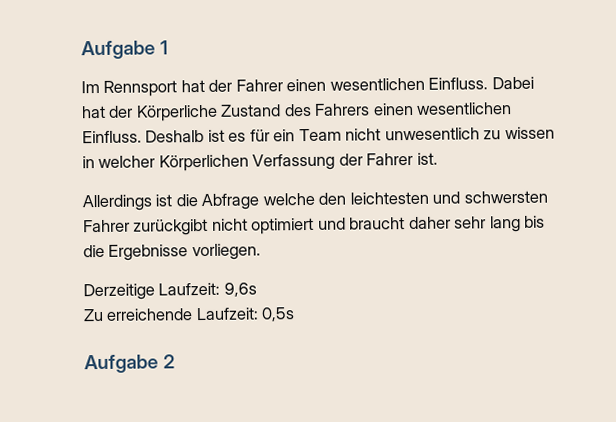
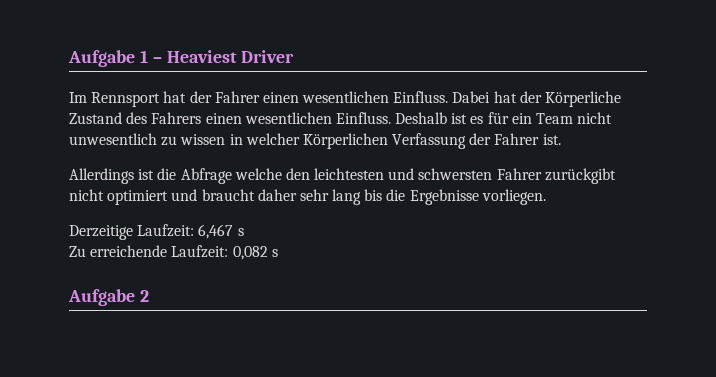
- Aufgabe 1
+ Aufgabe 1 – Heaviest Driver
- Derzeitige Laufzeit: 9,6s
+ Derzeitige Laufzeit: 6,467 s
- Zu erreichende Laufzeit: 0,5s
+ Zu erreichende Laufzeit: 0,082 s

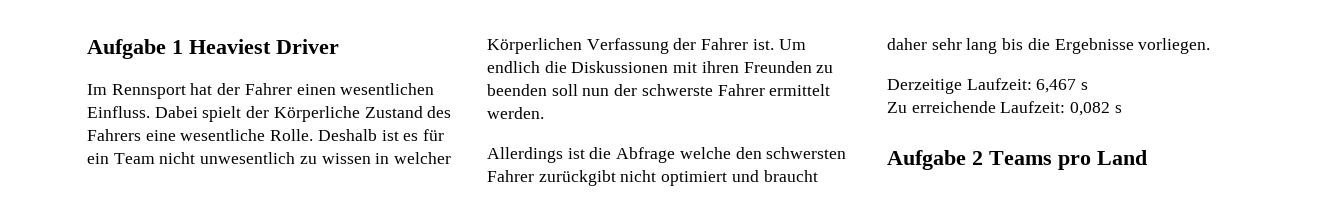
- Aufgabe 1 – Heaviest Driver
+ Aufgabe 1 Heaviest Driver
- Dabei hat der Körperliche Zustand des Fahrers einen wesentlichen Einfluss.
+ Dabei spielt der Körperliche Zustand des Fahrers eine wesentliche Rolle.
+ Um endlich die Diskussionen mit ihren Freunden zu beenden soll nun der schwerste Fahrer ermittelt werden.
- Allerdings ist die Abfrage welche den leichtesten und schwersten Fahrer zurückgibt nicht optimiert und braucht daher sehr lang bis die Ergebnisse vorliegen.
+ Allerdings ist die Abfrage welche den schwersten Fahrer zurückgibt nicht optimiert und braucht daher sehr lang bis die Ergebnisse vorliegen.
- Aufgabe 2
+ Aufgabe 2 Teams pro Land

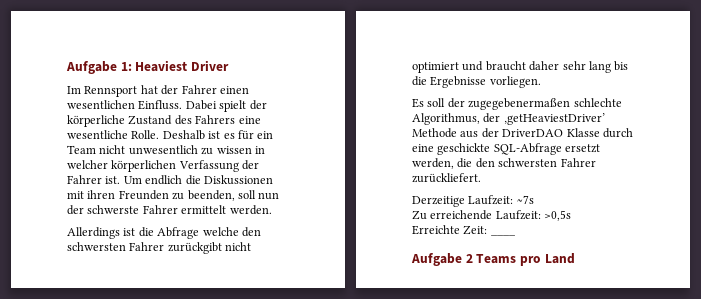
- Aufgabe 1 Heaviest Driver
+ Aufgabe 1: Heaviest Driver
- Dabei spielt der Körperliche Zustand des Fahrers eine wesentliche Rolle.
+ Dabei spielt der körperliche Zustand des Fahrers eine wesentliche Rolle.
- Deshalb ist es für ein Team nicht unwesentlich zu wissen in welcher Körperlichen Verfassung der Fahrer ist.
+ Deshalb ist es für ein Team nicht unwesentlich zu wissen in welcher körperlichen Verfassung der Fahrer ist.
- Um endlich die Diskussionen mit ihren Freunden zu beenden soll nun der schwerste Fahrer ermittelt werden.
+ Um endlich die Diskussionen mit ihren Freunden zu beenden, soll nun der schwerste Fahrer ermittelt werden.
+ Es soll der zugegebenermaßen schlechte Algorithmus, der ‚getHeaviestDriver’ Methode aus der DriverDAO Klasse durch eine geschickte SQL-Abfrage ersetzt werden, die den schwersten Fahrer zurückliefert.
- Derzeitige Laufzeit: 6,467 s
+ Derzeitige Laufzeit: ~7s
- Zu erreichende Laufzeit: 0,082 s
+ Zu erreichende Laufzeit: >0,5s
+ Erreichte Zeit: ____

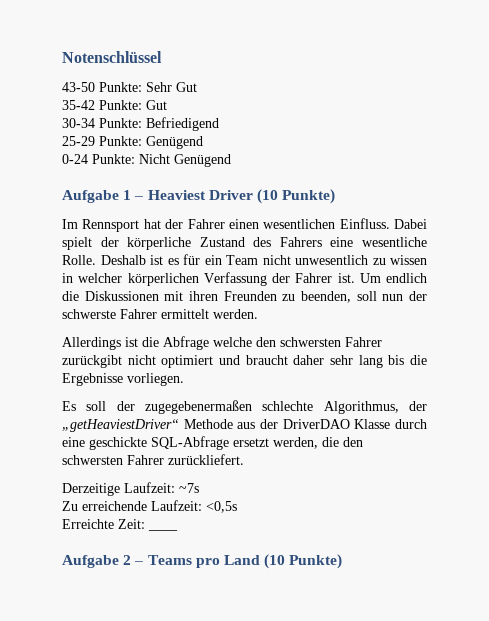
- Aufgabe 1: Heaviest Driver
+ Notenschlüssel
+ 43-50 Punkte: Sehr Gut
+ 35-42 Punkte: Gut
+ 30-34 Punkte: Befriedigend
+ 25-29 Punkte: Genügend
+ 0-24 Punkte: Nicht Genügend
+ Aufgabe 1 – Heaviest Driver (10 Punkte)
- Es soll der zugegebenermaßen schlechte Algorithmus, der ‚getHeaviestDriver’ Methode aus der DriverDAO Klasse durch eine geschickte SQL-Abfrage ersetzt werden, die den schwersten Fahrer zurückliefert.
+ Es soll der zugegebenermaßen schlechte Algorithmus, der „getHeaviestDriver“ Methode aus der DriverDAO Klasse durch eine geschickte SQL-Abfrage ersetzt werden, die den schwersten Fahrer zurückliefert.
- Zu erreichende Laufzeit: >0,5s
+ Zu erreichende Laufzeit: <0,5s
- Aufgabe 2 Teams pro Land
+ Aufgabe 2 – Teams pro Land (10 Punkte)

